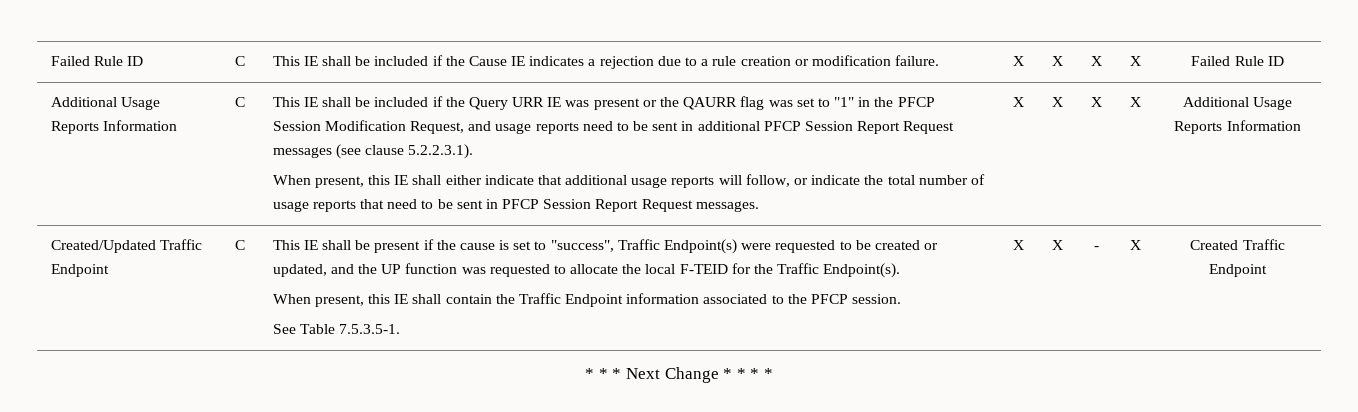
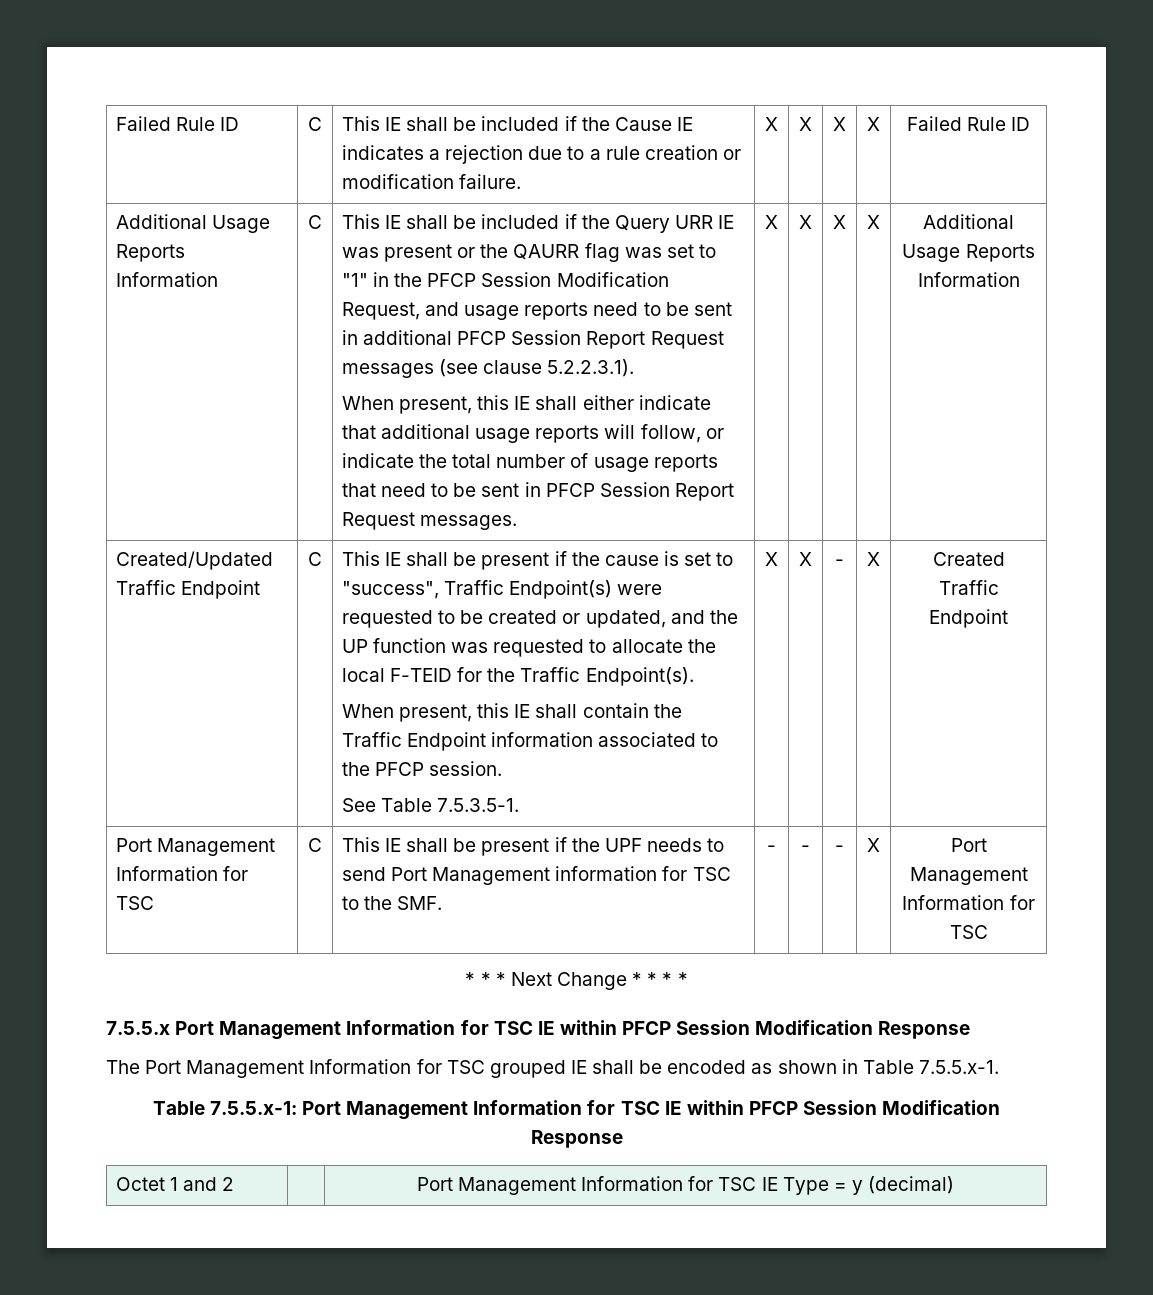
+ Port Management Information for TSC | C | This IE shall be present if the UPF needs to send Port Management information for TSC to the SMF. | - | - | - | X | Port Management Information for TSC
+ 7.5.5.x Port Management Information for TSC IE within PFCP Session Modification Response
+ The Port Management Information for TSC grouped IE shall be encoded as shown in Table 7.5.5.x-1.
+ Table 7.5.5.x-1: Port Management Information for TSC IE within PFCP Session Modification Response
+ Octet 1 and 2 | | Port Management Information for TSC IE Type = y (decimal)

